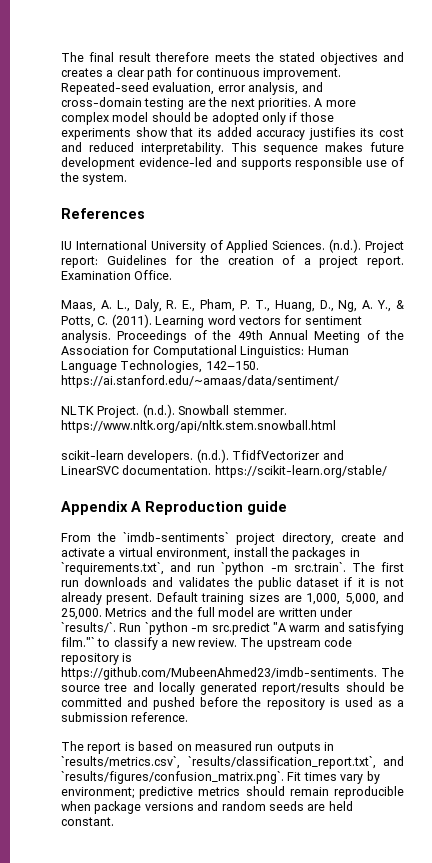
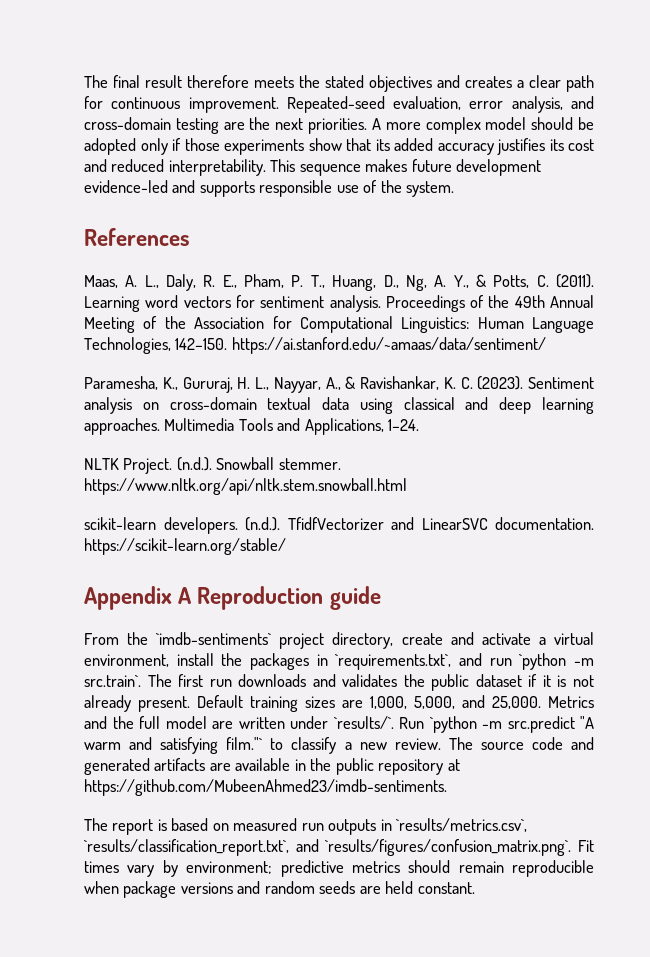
- IU International University of Applied Sciences. (n.d.). Project report: Guidelines for the creation of a project report. Examination Office.
+ Paramesha, K., Gururaj, H. L., Nayyar, A., & Ravishankar, K. C. (2023). Sentiment analysis on cross-domain textual data using classical and deep learning approaches. Multimedia Tools and Applications, 1–24.
- The upstream code repository is https://github.com/MubeenAhmed23/imdb-sentiments. The source tree and locally generated report/results should be committed and pushed before the repository is used as a submission reference.
+ The source code and generated artifacts are available in the public repository at https://github.com/MubeenAhmed23/imdb-sentiments.

